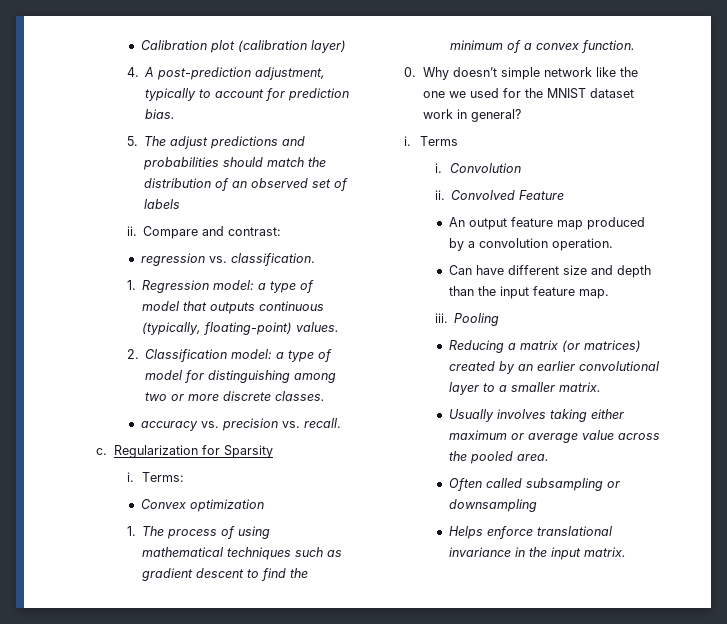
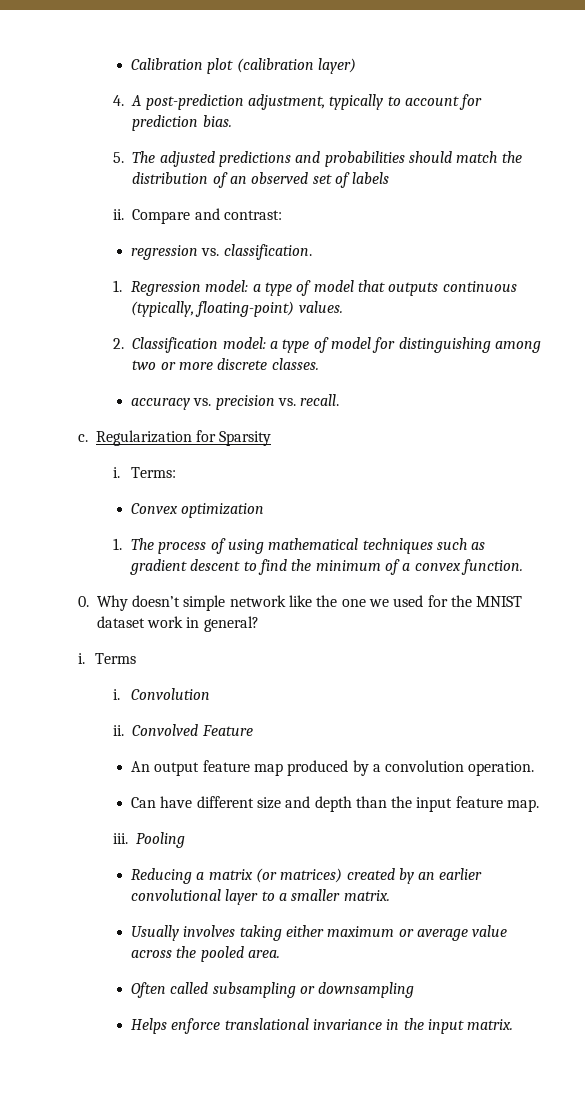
- 5. The adjust predictions and probabilities should match the distribution of an observed set of labels
+ 5. The adjusted predictions and probabilities should match the distribution of an observed set of labels

